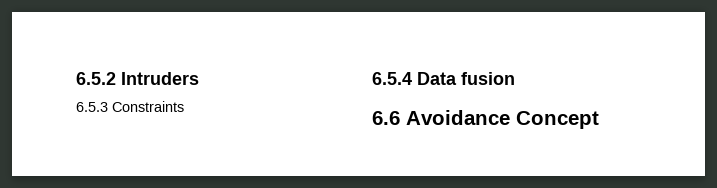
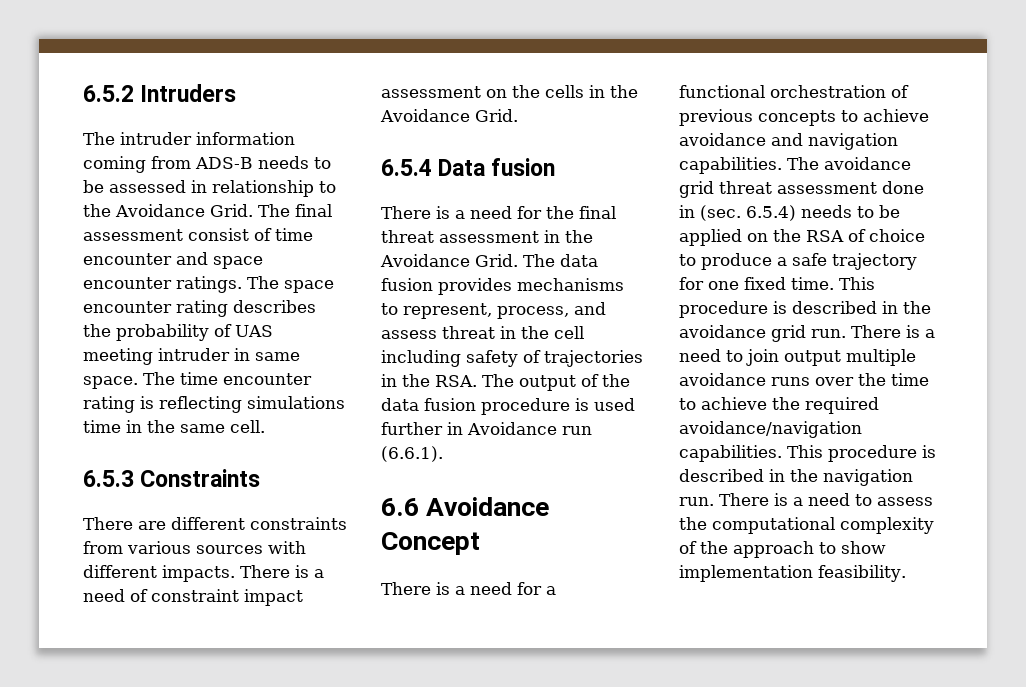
+ The intruder information coming from ADS-B needs to be assessed in relationship to the Avoidance Grid. The final assessment consist of time encounter and space encounter ratings. The space encounter rating describes the probability of UAS meeting intruder in same space. The time encounter rating is reflecting simulations time in the same cell.
  6.5.3 Constraints
+ There are different constraints from various sources with different impacts. There is a need of constraint impact assessment on the cells in the Avoidance Grid.
  6.5.4 Data fusion
+ There is a need for the final threat assessment in the Avoidance Grid. The data fusion provides mechanisms to represent, process, and assess threat in the cell including safety of trajectories in the RSA. The output of the data fusion procedure is used further in Avoidance run (6.6.1).
  6.6 Avoidance Concept
+ There is a need for a functional orchestration of previous concepts to achieve avoidance and navigation capabilities. The avoidance grid threat assessment done in (sec. 6.5.4) needs to be applied on the RSA of choice to produce a safe trajectory for one fixed time. This procedure is described in the avoidance grid run. There is a need to join output multiple avoidance runs over the time to achieve the required avoidance/navigation capabilities. This procedure is described in the navigation run. There is a need to assess the computational complexity of the approach to show implementation feasibility.

